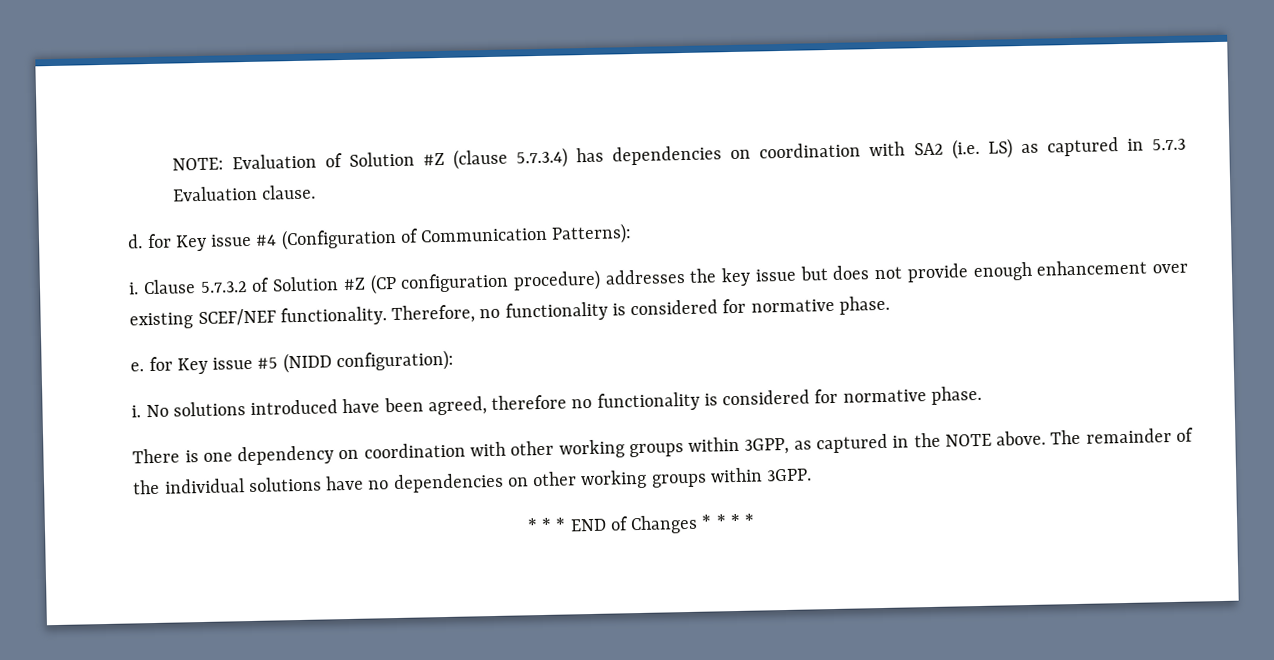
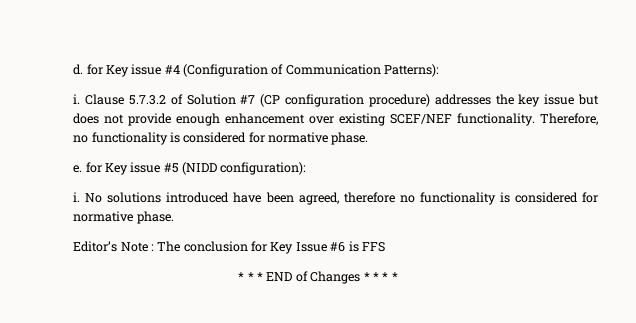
- NOTE: Evaluation of Solution #Z (clause 5.7.3.4) has dependencies on coordination with SA2 (i.e. LS) as captured in 5.7.3 Evaluation clause.
- Clause 5.7.3.2 of Solution #Z (CP configuration procedure) addresses the key issue but does not provide enough enhancement over existing SCEF/NEF functionality.
+ Clause 5.7.3.2 of Solution #7 (CP configuration procedure) addresses the key issue but does not provide enough enhancement over existing SCEF/NEF functionality.
- There is one dependency on coordination with other working groups within 3GPP, as captured in the NOTE above. The remainder of the individual solutions have no dependencies on other working groups within 3GPP.
+ Editor’s Note : The conclusion for Key Issue #6 is FFS

